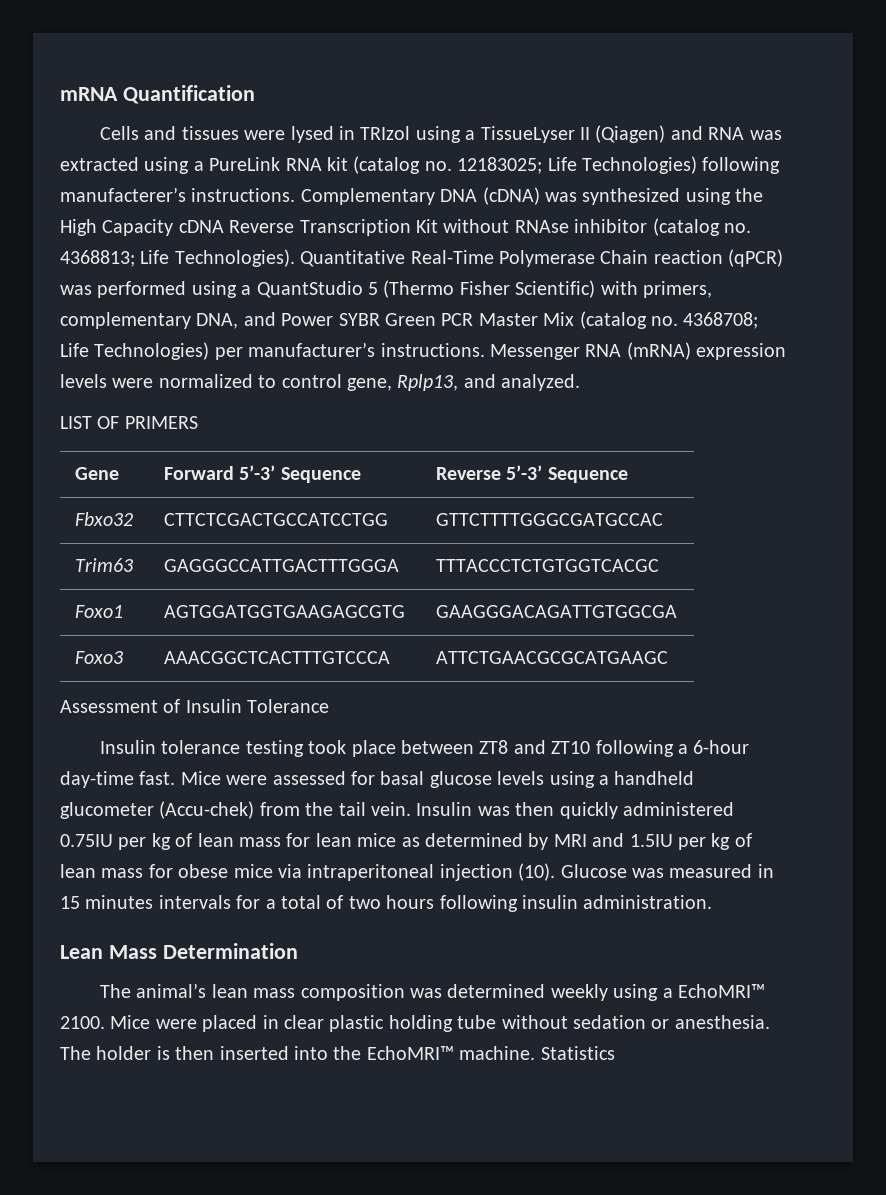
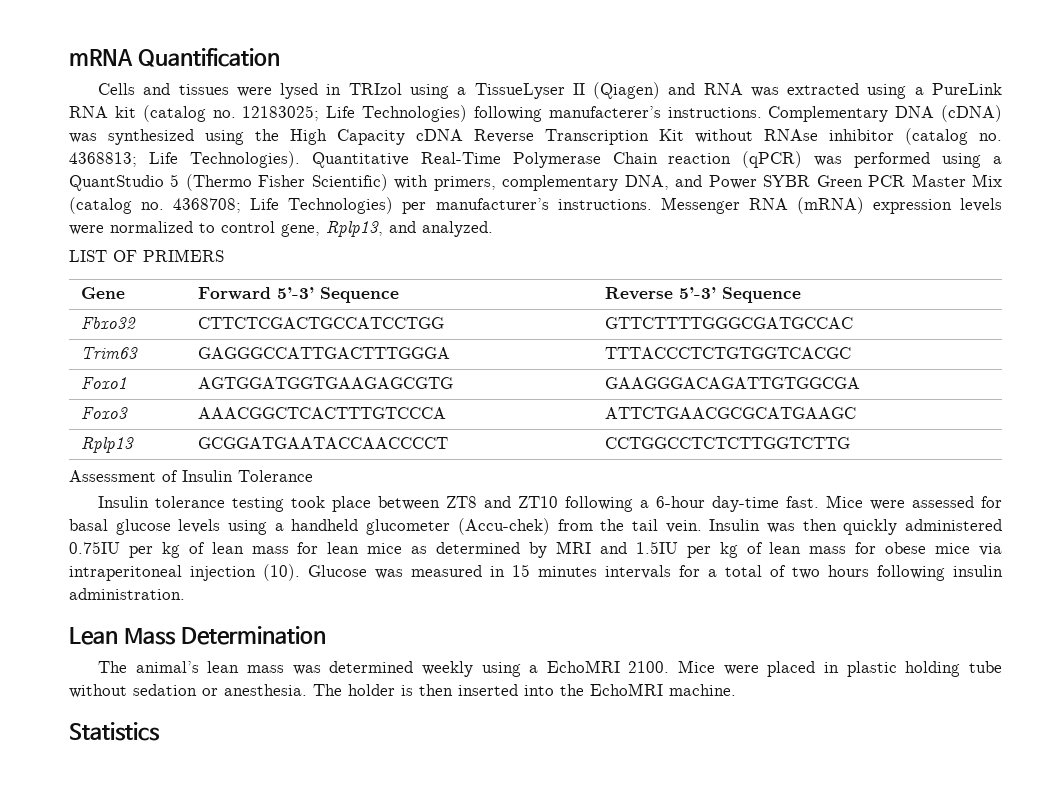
+ Rplp13 | GCGGATGAATACCAACCCCT | CCTGGCCTCTCTTGGTCTTG
- The animal’s lean mass composition was determined weekly using a EchoMRI™ 2100.
+ The animal’s lean mass was determined weekly using a EchoMRI 2100.
- Mice were placed in clear plastic holding tube without sedation or anesthesia.
+ Mice were placed in plastic holding tube without sedation or anesthesia.
- The holder is then inserted into the EchoMRI™ machine. Statistics
+ The holder is then inserted into the EchoMRI machine.
+ Statistics

